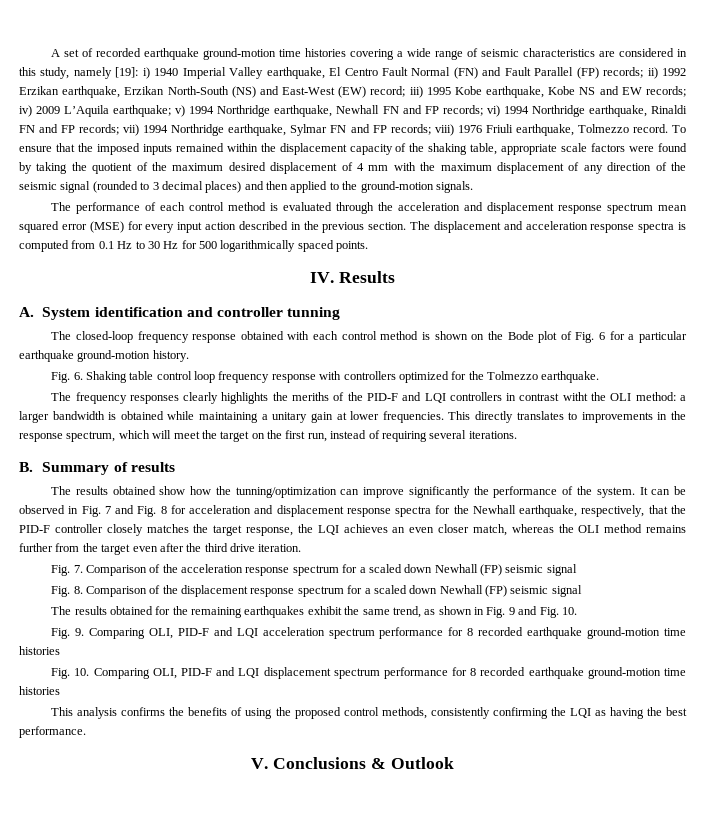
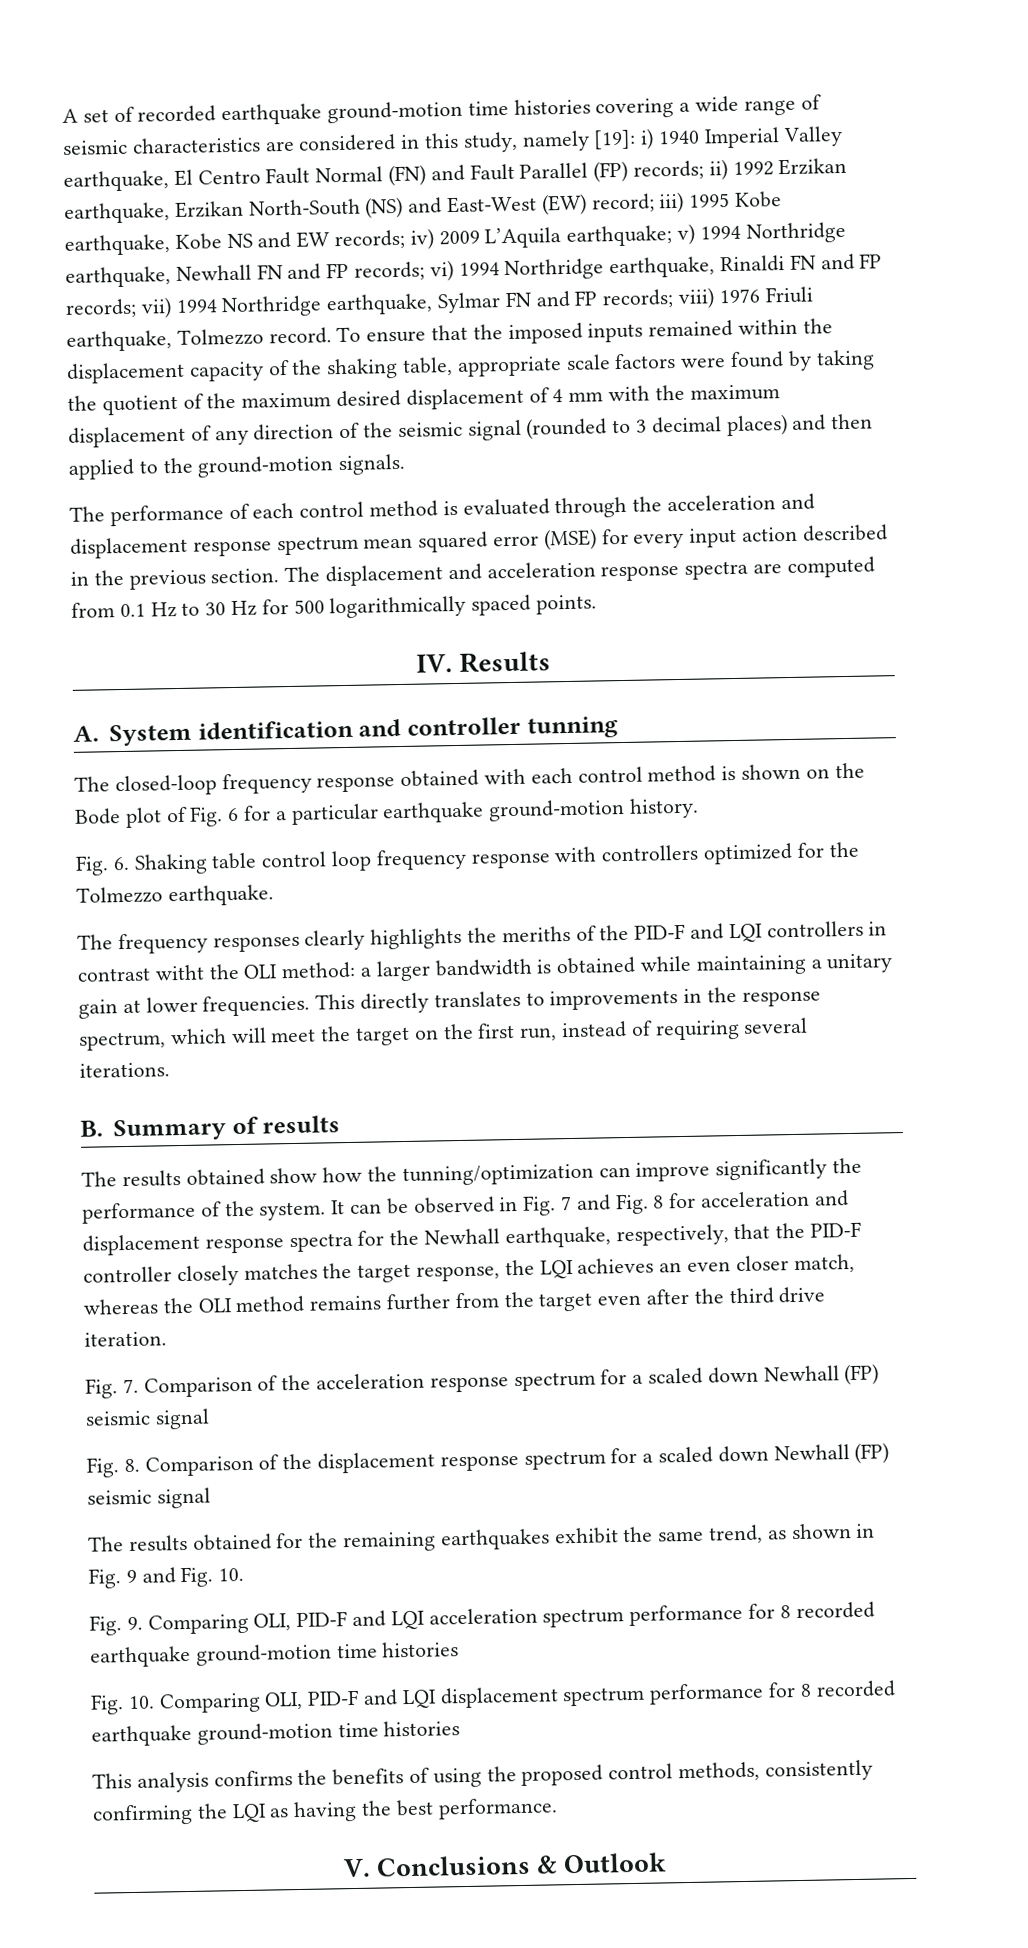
- The displacement and acceleration response spectra is computed from 0.1 Hz to 30 Hz for 500 logarithmically spaced points.
+ The displacement and acceleration response spectra are computed from 0.1 Hz to 30 Hz for 500 logarithmically spaced points.

